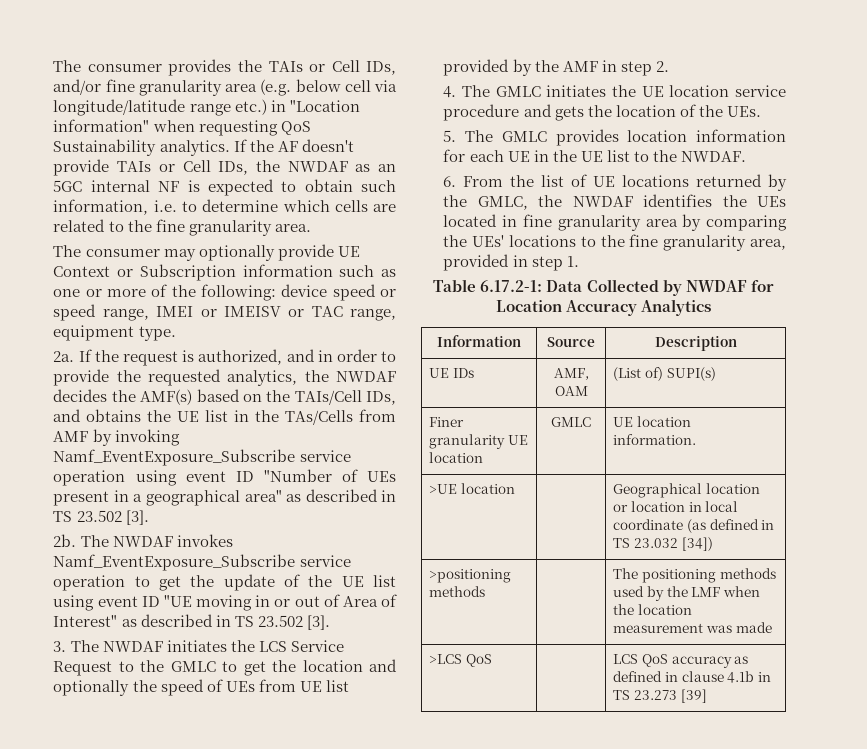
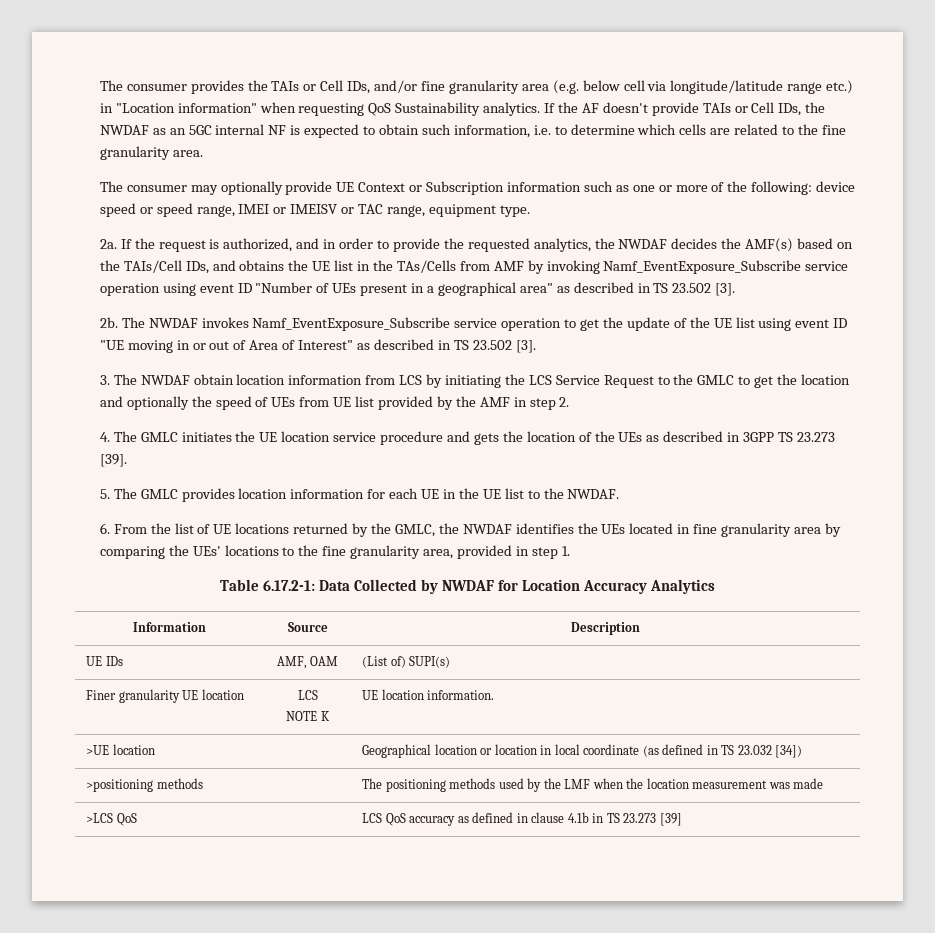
- 3. The NWDAF initiates the LCS Service Request to the GMLC to get the location and optionally the speed of UEs from UE list provided by the AMF in step 2.
+ 3. The NWDAF obtain location information from LCS by initiating the LCS Service Request to the GMLC to get the location and optionally the speed of UEs from UE list provided by the AMF in step 2.
- 4. The GMLC initiates the UE location service procedure and gets the location of the UEs.
+ 4. The GMLC initiates the UE location service procedure and gets the location of the UEs as described in 3GPP TS 23.273 [39].
- Finer granularity UE location | GMLC | UE location information.
+ Finer granularity UE location | LCS
+ NOTE K | UE location information.

